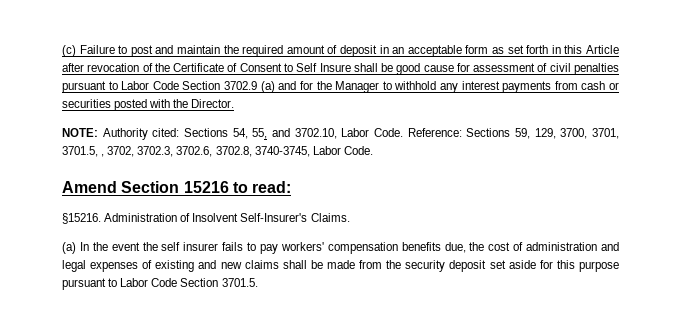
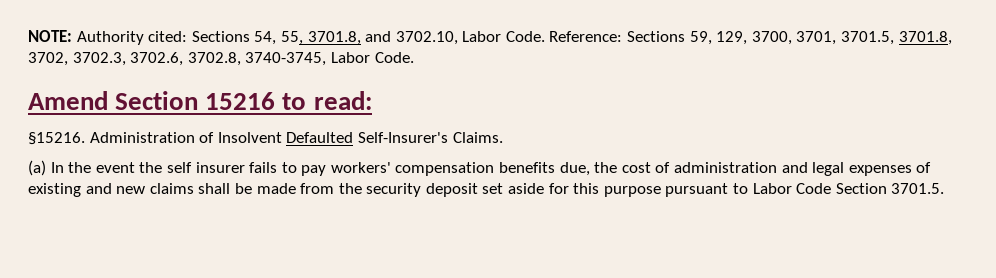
- (c) Failure to post and maintain the required amount of deposit in an acceptable form as set forth in this Article after revocation of the Certificate of Consent to Self Insure shall be good cause for assessment of civil penalties pursuant to Labor Code Section 3702.9 (a) and for the Manager to withhold any interest payments from cash or securities posted with the Director.
- NOTE: Authority cited: Sections 54, 55, and 3702.10, Labor Code.
+ NOTE: Authority cited: Sections 54, 55, 3701.8, and 3702.10, Labor Code.
- Reference: Sections 59, 129, 3700, 3701, 3701.5, , 3702, 3702.3, 3702.6, 3702.8, 3740-3745, Labor Code.
+ Reference: Sections 59, 129, 3700, 3701, 3701.5, 3701.8, 3702, 3702.3, 3702.6, 3702.8, 3740-3745, Labor Code.
- Administration of Insolvent Self-Insurer's Claims.
+ Administration of Insolvent Defaulted Self-Insurer's Claims.

